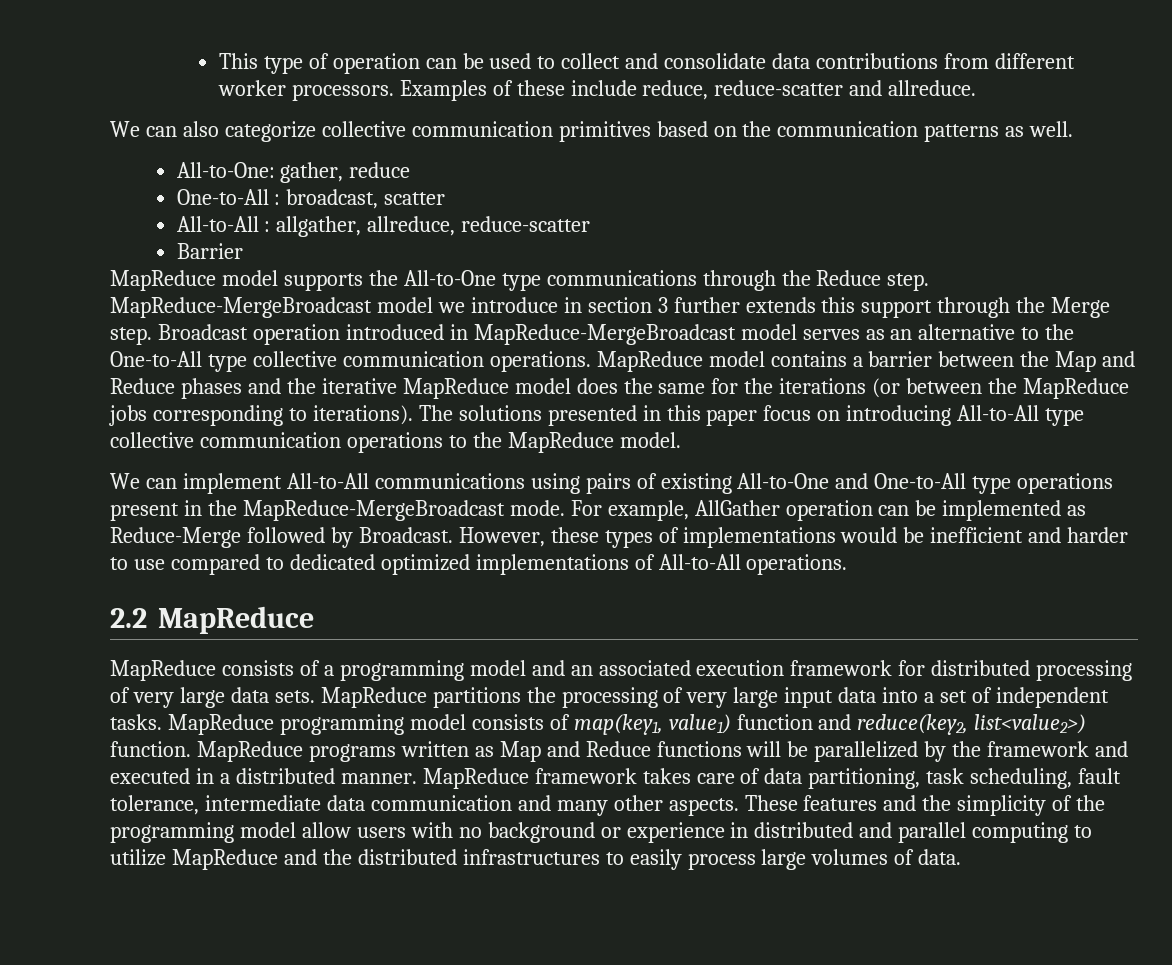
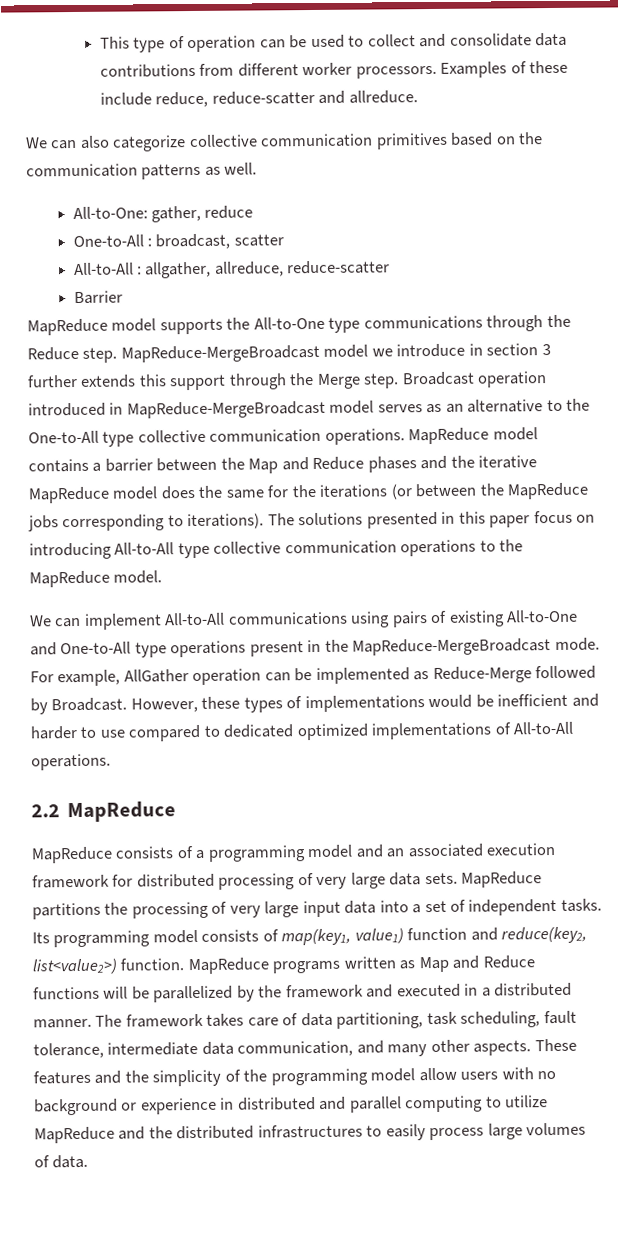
- MapReduce programming model consists of map(key1, value1) function and reduce(key2, list<value2>) function.
+ Its programming model consists of map(key1, value1) function and reduce(key2, list<value2>) function.
- MapReduce framework takes care of data partitioning, task scheduling, fault tolerance, intermediate data communication and many other aspects.
+ The framework takes care of data partitioning, task scheduling, fault tolerance, intermediate data communication, and many other aspects.

